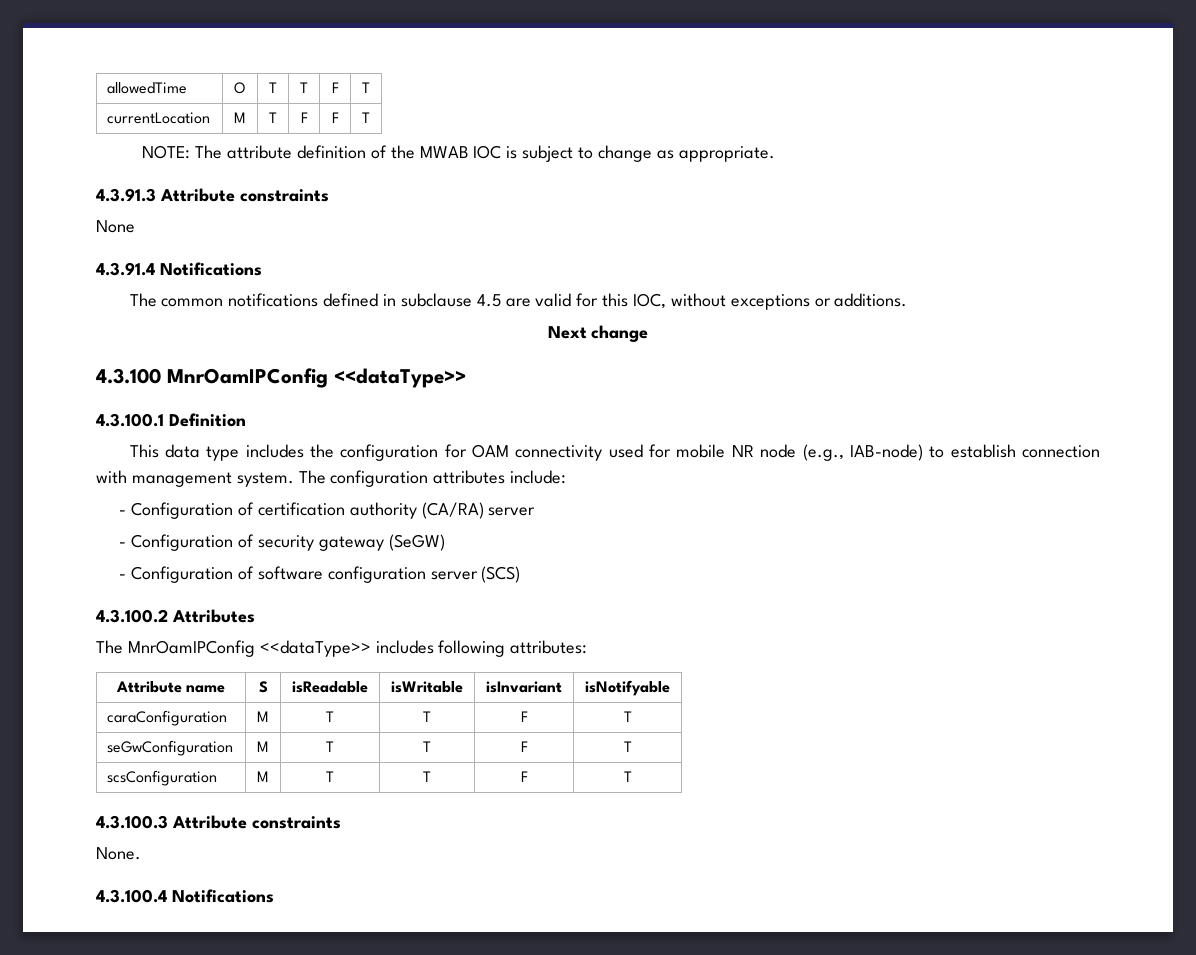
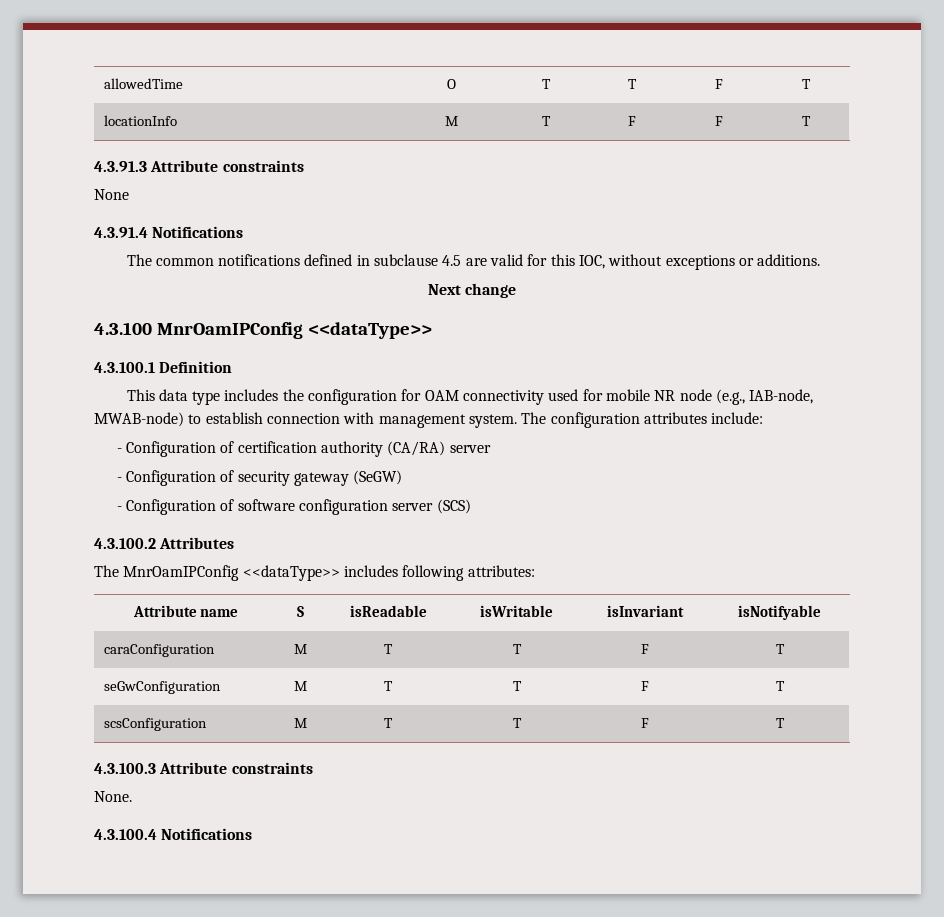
- currentLocation | M | T | F | F | T
+ locationInfo | M | T | F | F | T
- NOTE: The attribute definition of the MWAB IOC is subject to change as appropriate.
- This data type includes the configuration for OAM connectivity used for mobile NR node (e.g., IAB-node) to establish connection with management system.
+ This data type includes the configuration for OAM connectivity used for mobile NR node (e.g., IAB-node, MWAB-node) to establish connection with management system.

